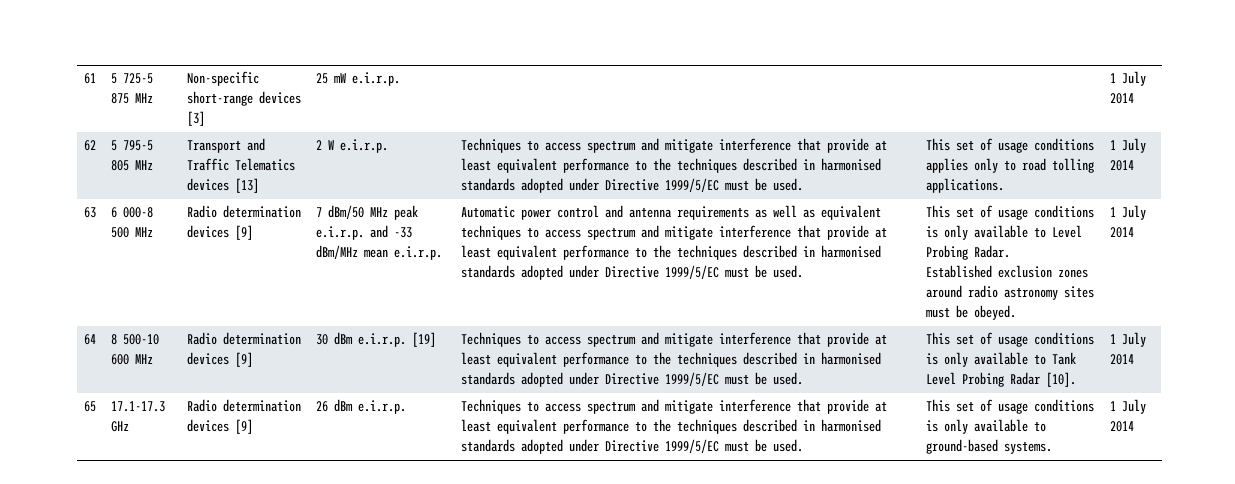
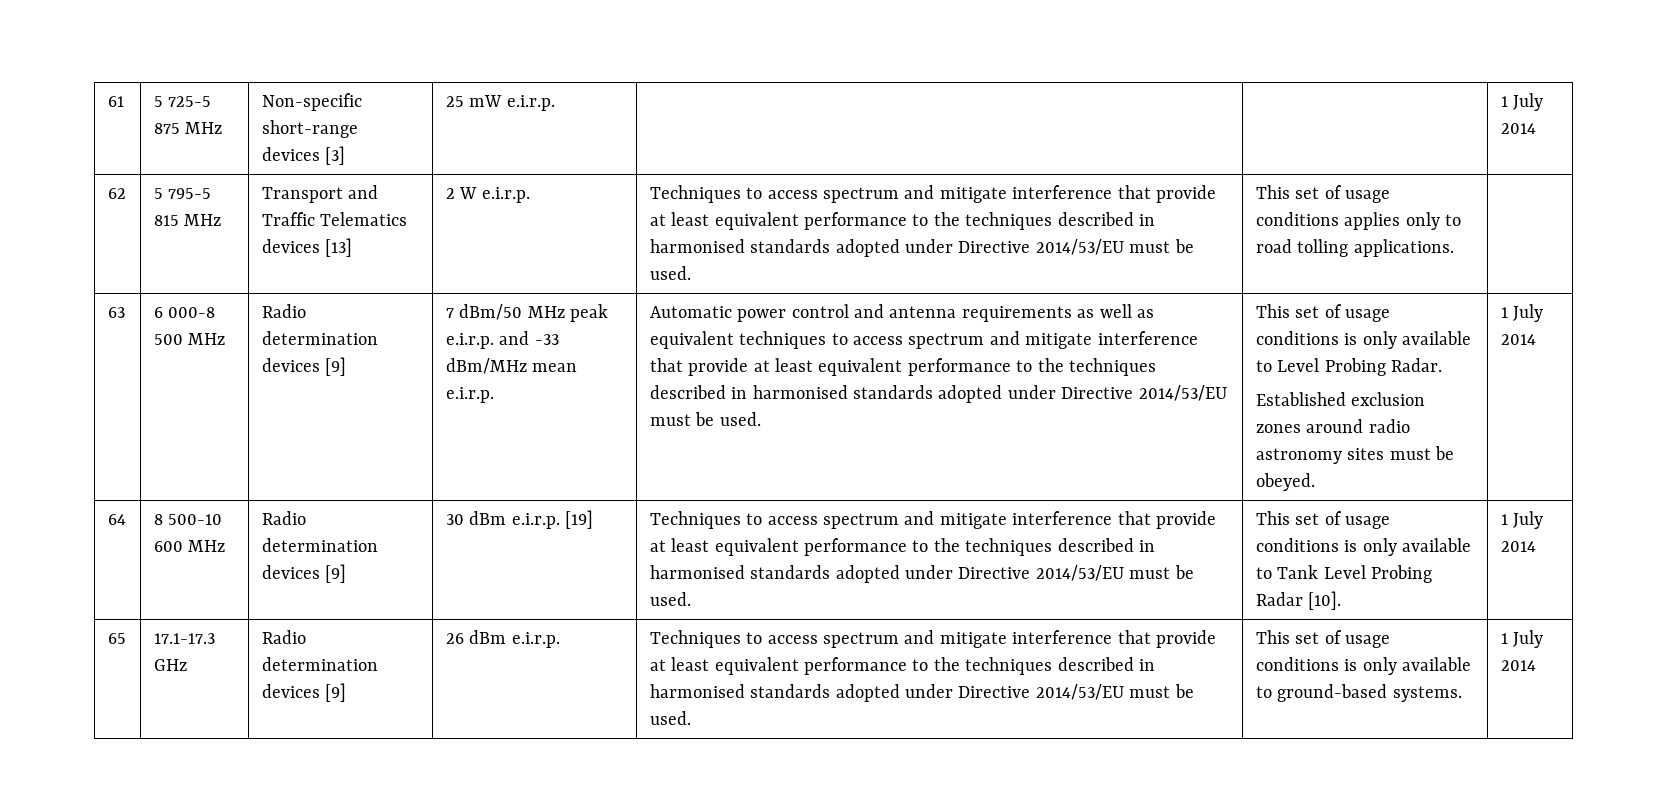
- 5 795-5 805 MHz
+ 5 795-5 815 MHz
- 2 W e.i.r.p. | Techniques to access spectrum and mitigate interference that provide at least equivalent performance to the techniques described in harmonised standards adopted under Directive 1999/5/EC must be used.
+ 2 W e.i.r.p. | Techniques to access spectrum and mitigate interference that provide at least equivalent performance to the techniques described in harmonised standards adopted under Directive 2014/53/EU must be used.
- This set of usage conditions applies only to road tolling applications. | 1 July 2014
+ This set of usage conditions applies only to road tolling applications.
- Automatic power control and antenna requirements as well as equivalent techniques to access spectrum and mitigate interference that provide at least equivalent performance to the techniques described in harmonised standards adopted under Directive 1999/5/EC must be used.
+ Automatic power control and antenna requirements as well as equivalent techniques to access spectrum and mitigate interference that provide at least equivalent performance to the techniques described in harmonised standards adopted under Directive 2014/53/EU must be used.
- 30 dBm e.i.r.p. [19] | Techniques to access spectrum and mitigate interference that provide at least equivalent performance to the techniques described in harmonised standards adopted under Directive 1999/5/EC must be used.
+ 30 dBm e.i.r.p. [19] | Techniques to access spectrum and mitigate interference that provide at least equivalent performance to the techniques described in harmonised standards adopted under Directive 2014/53/EU must be used.
- 26 dBm e.i.r.p. | Techniques to access spectrum and mitigate interference that provide at least equivalent performance to the techniques described in harmonised standards adopted under Directive 1999/5/EC must be used.
+ 26 dBm e.i.r.p. | Techniques to access spectrum and mitigate interference that provide at least equivalent performance to the techniques described in harmonised standards adopted under Directive 2014/53/EU must be used.

